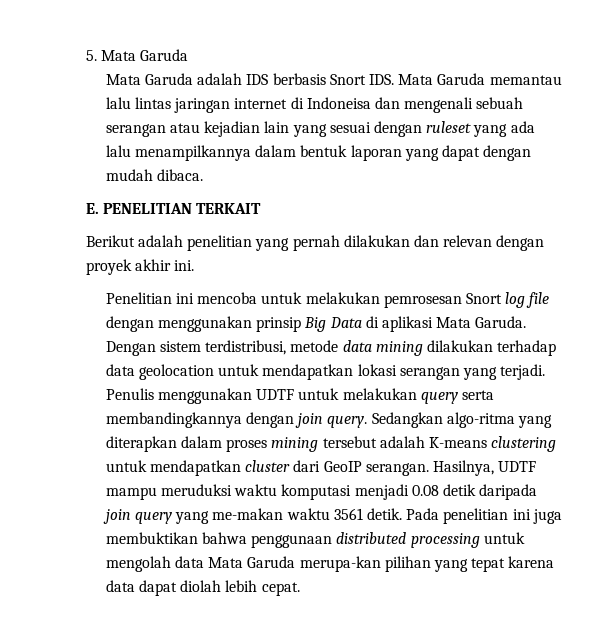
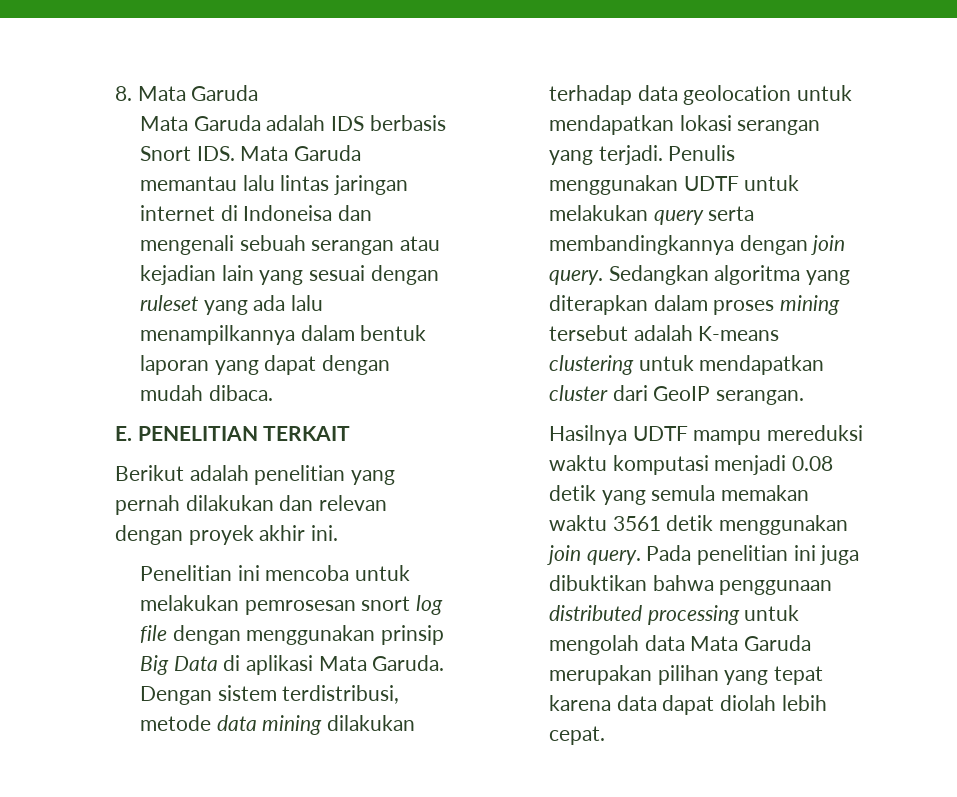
- 5. Mata Garuda
+ 8. Mata Garuda
- Penelitian ini mencoba untuk melakukan pemrosesan Snort log file dengan menggunakan prinsip Big Data di aplikasi Mata Garuda.
+ Penelitian ini mencoba untuk melakukan pemrosesan snort log file dengan menggunakan prinsip Big Data di aplikasi Mata Garuda.
- Sedangkan algo-ritma yang diterapkan dalam proses mining tersebut adalah K-means clustering untuk mendapatkan cluster dari GeoIP serangan. Hasilnya, UDTF mampu meruduksi waktu komputasi menjadi 0.08 detik daripada join query yang me-makan waktu 3561 detik.
+ Sedangkan algoritma yang diterapkan dalam proses mining tersebut adalah K-means clustering untuk mendapatkan cluster dari GeoIP serangan.
+ Hasilnya UDTF mampu mereduksi waktu komputasi menjadi 0.08 detik yang semula memakan waktu 3561 detik menggunakan join query.
- Pada penelitian ini juga membuktikan bahwa penggunaan distributed processing untuk mengolah data Mata Garuda merupa-kan pilihan yang tepat karena data dapat diolah lebih cepat.
+ Pada penelitian ini juga dibuktikan bahwa penggunaan distributed processing untuk mengolah data Mata Garuda merupakan pilihan yang tepat karena data dapat diolah lebih cepat.

